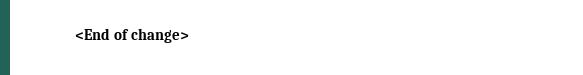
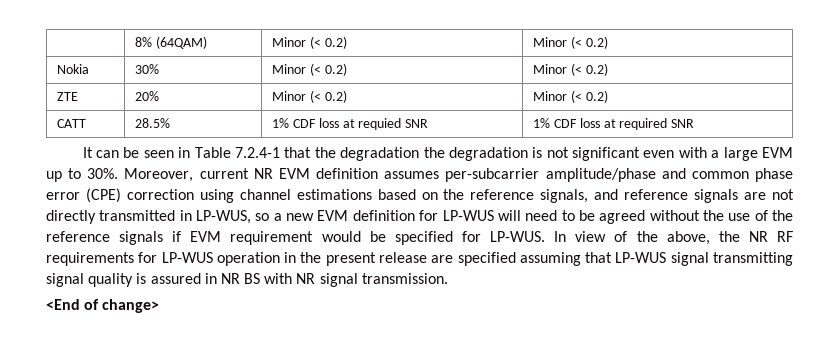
+ | 8% (64QAM) | Minor (< 0.2) | Minor (< 0.2)
+ Nokia | 30% | Minor (< 0.2) | Minor (< 0.2)
+ ZTE | 20% | Minor (< 0.2) | Minor (< 0.2)
+ CATT | 28.5% | 1% CDF loss at requied SNR | 1% CDF loss at required SNR
+ It can be seen in Table 7.2.4-1 that the degradation the degradation is not significant even with a large EVM up to 30%. Moreover, current NR EVM definition assumes per-subcarrier amplitude/phase and common phase error (CPE) correction using channel estimations based on the reference signals, and reference signals are not directly transmitted in LP-WUS, so a new EVM definition for LP-WUS will need to be agreed without the use of the reference signals if EVM requirement would be specified for LP-WUS. In view of the above, the NR RF requirements for LP-WUS operation in the present release are specified assuming that LP-WUS signal transmitting signal quality is assured in NR BS with NR signal transmission.

